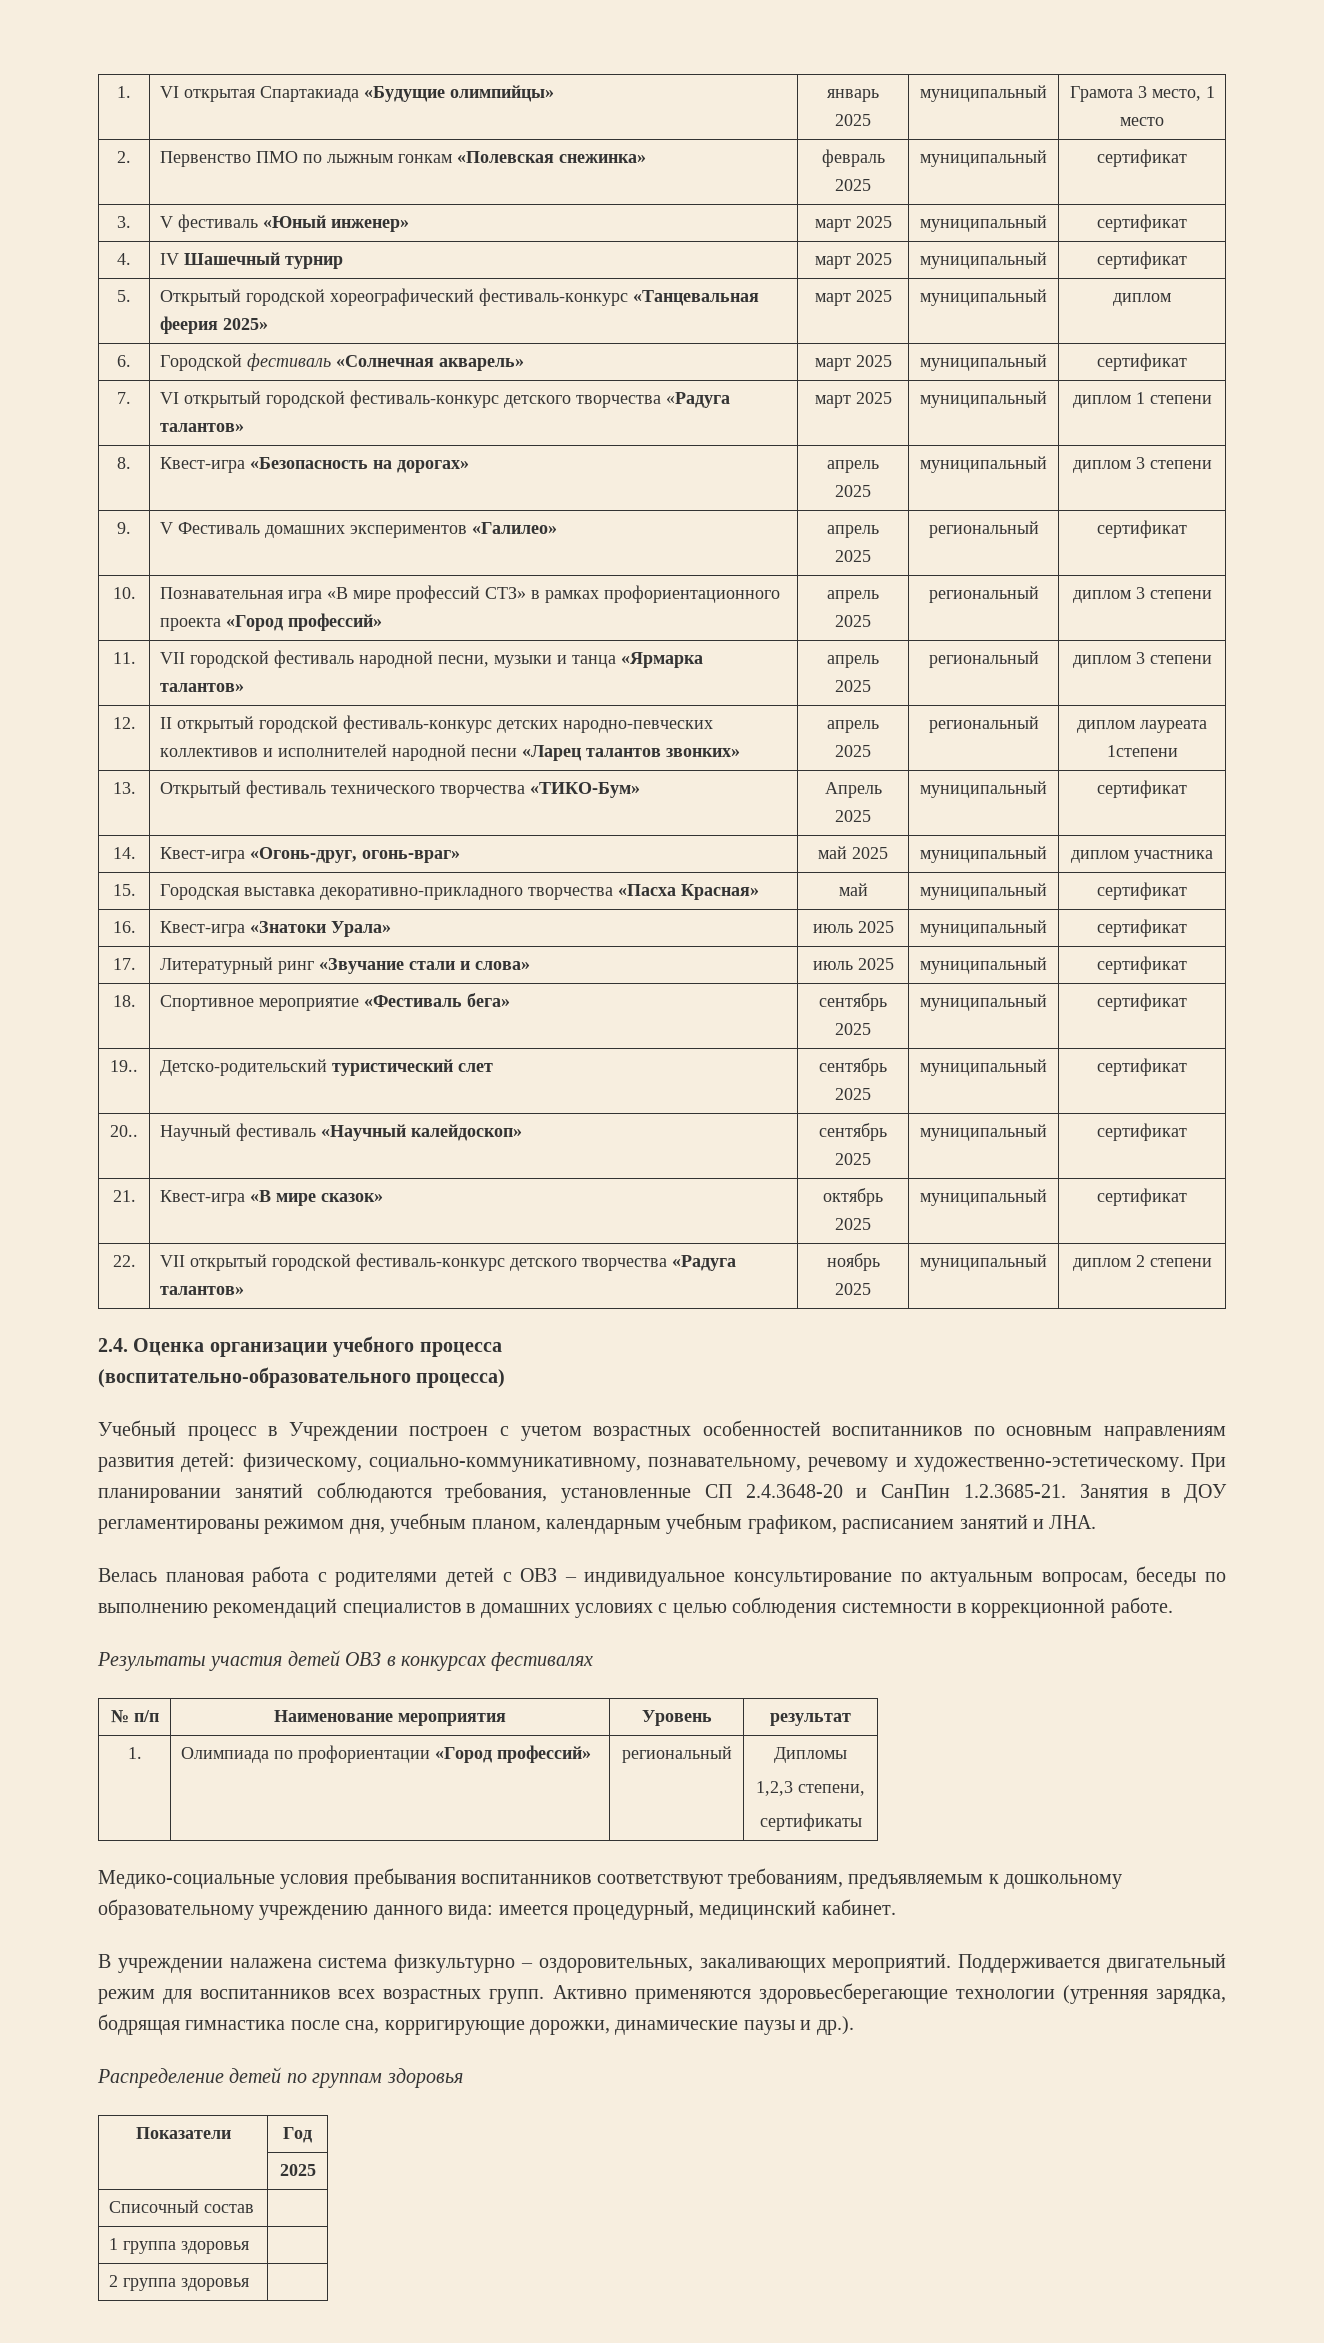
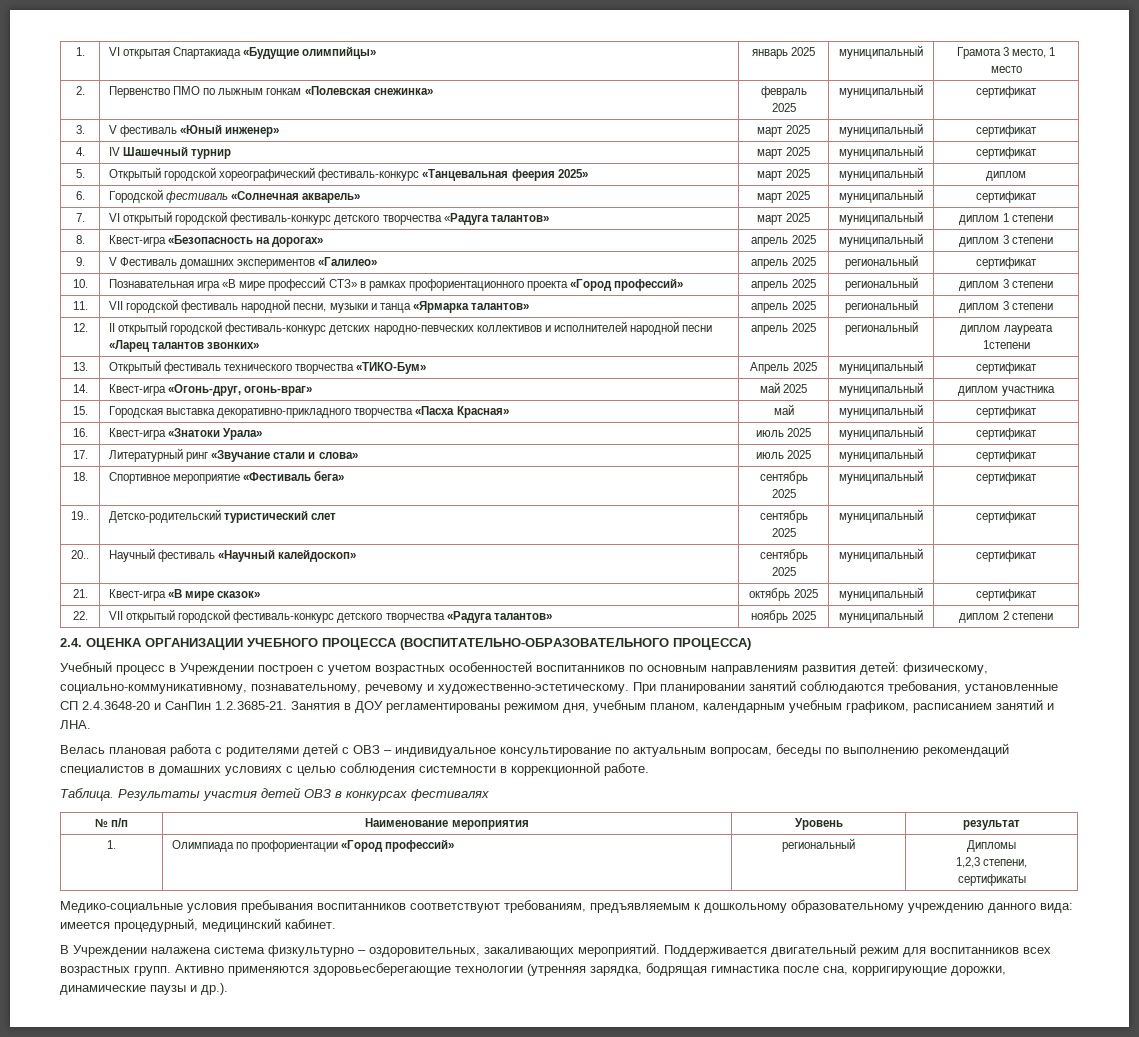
- 2.4. Оценка организации учебного процесса
- (воспитательно-образовательного процесса)
+ 2.4. ОЦЕНКА ОРГАНИЗАЦИИ УЧЕБНОГО ПРОЦЕССА (ВОСПИТАТЕЛЬНО-ОБРАЗОВАТЕЛЬНОГО ПРОЦЕССА)
+ Таблица.
- В учреждении налажена система физкультурно – оздоровительных, закаливающих мероприятий.
+ В Учреждении налажена система физкультурно – оздоровительных, закаливающих мероприятий.
- Распределение детей по группам здоровья
- Показатели | Год
- | 2025
- Списочный состав |
- 1 группа здоровья |
- 2 группа здоровья |

